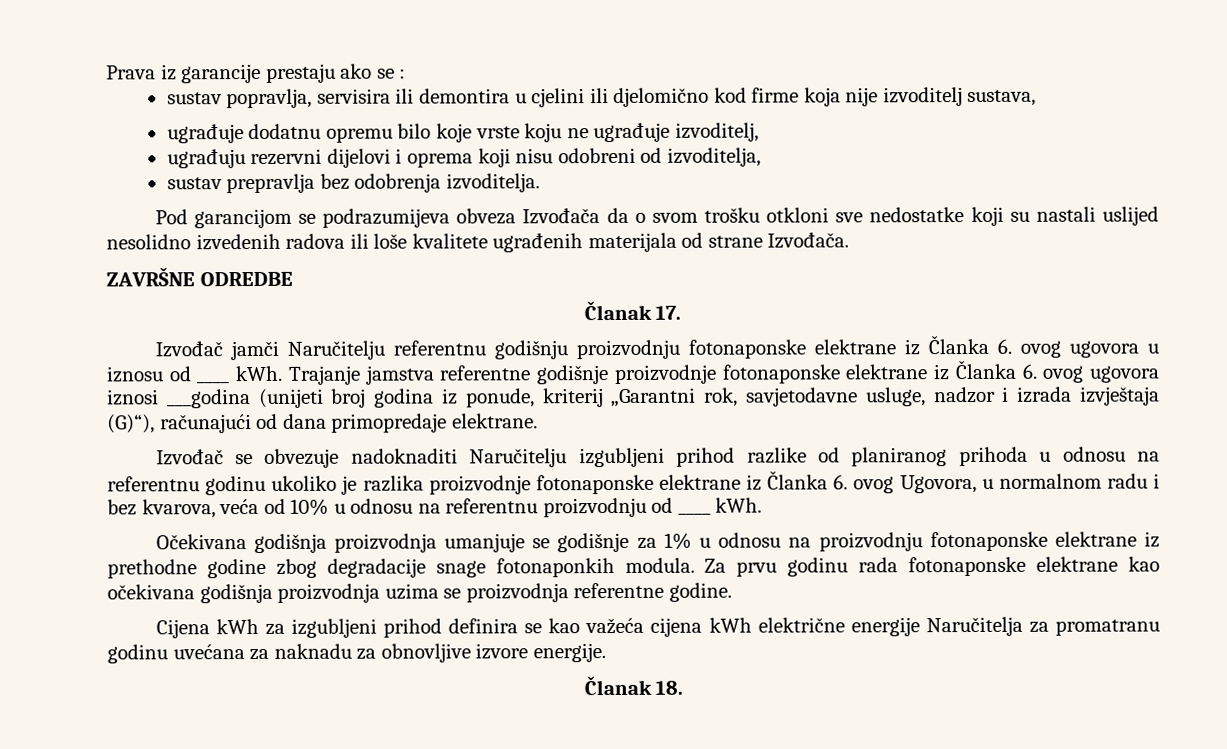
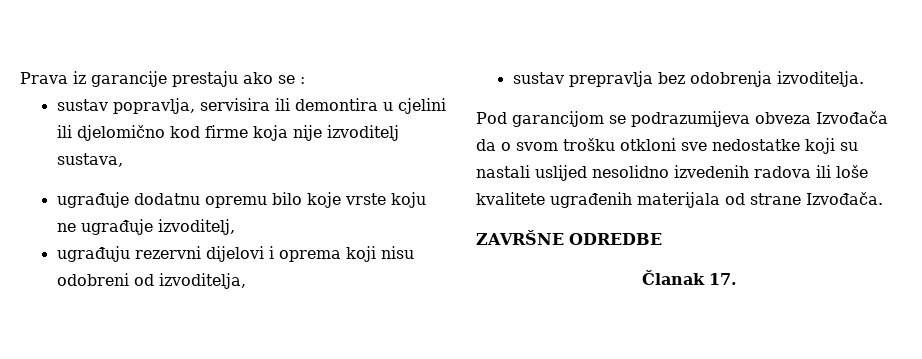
- Izvođač jamči Naručitelju referentnu godišnju proizvodnju fotonaponske elektrane iz Članka 6. ovog ugovora u iznosu od ____ kWh. Trajanje jamstva referentne godišnje proizvodnje fotonaponske elektrane iz Članka 6. ovog ugovora iznosi ___godina (unijeti broj godina iz ponude, kriterij „Garantni rok, savjetodavne usluge, nadzor i izrada izvještaja (G)“), računajući od dana primopredaje elektrane.
- Izvođač se obvezuje nadoknaditi Naručitelju izgubljeni prihod razlike od planiranog prihoda u odnosu na referentnu godinu ukoliko je razlika proizvodnje fotonaponske elektrane iz Članka 6. ovog Ugovora, u normalnom radu i bez kvarova, veća od 10% u odnosu na referentnu proizvodnju od ____ kWh.
- Očekivana godišnja proizvodnja umanjuje se godišnje za 1% u odnosu na proizvodnju fotonaponske elektrane iz prethodne godine zbog degradacije snage fotonaponkih modula. Za prvu godinu rada fotonaponske elektrane kao očekivana godišnja proizvodnja uzima se proizvodnja referentne godine.
- Cijena kWh za izgubljeni prihod definira se kao važeća cijena kWh električne energije Naručitelja za promatranu godinu uvećana za naknadu za obnovljive izvore energije.
- Članak 18.

